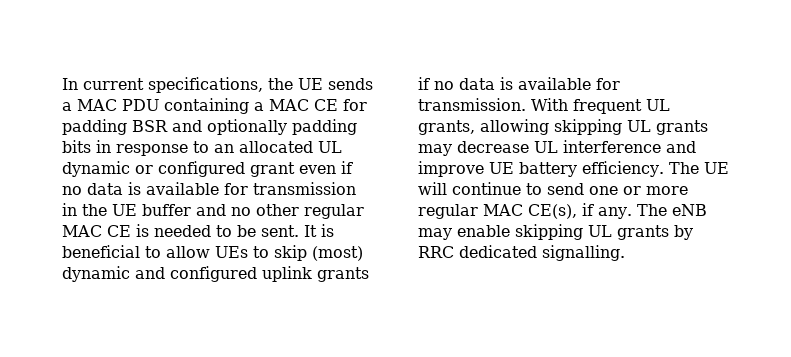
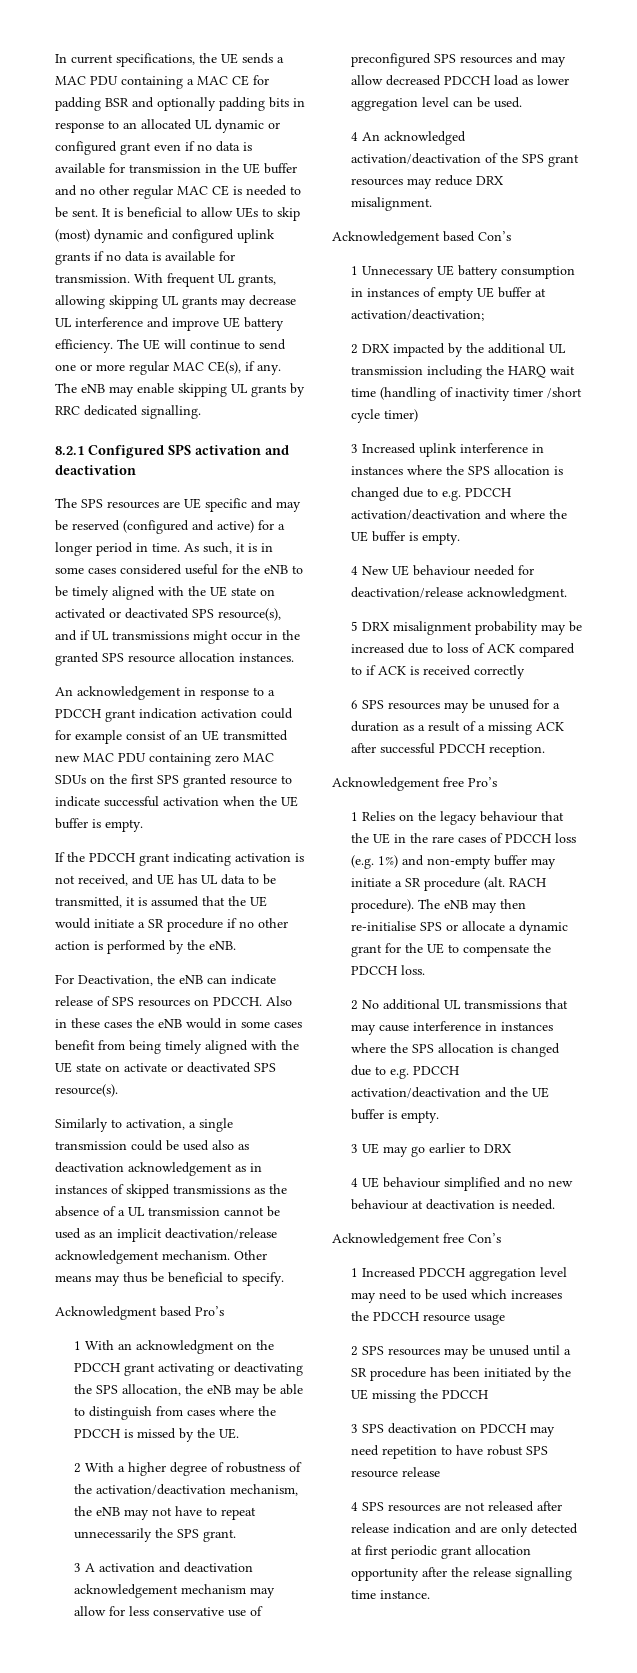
+ 8.2.1 Configured SPS activation and deactivation
+ The SPS resources are UE specific and may be reserved (configured and active) for a longer period in time. As such, it is in some cases considered useful for the eNB to be timely aligned with the UE state on activated or deactivated SPS resource(s), and if UL transmissions might occur in the granted SPS resource allocation instances.
+ An acknowledgement in response to a PDCCH grant indication activation could for example consist of an UE transmitted new MAC PDU containing zero MAC SDUs on the first SPS granted resource to indicate successful activation when the UE buffer is empty.
+ If the PDCCH grant indicating activation is not received, and UE has UL data to be transmitted, it is assumed that the UE would initiate a SR procedure if no other action is performed by the eNB.
+ For Deactivation, the eNB can indicate release of SPS resources on PDCCH. Also in these cases the eNB would in some cases benefit from being timely aligned with the UE state on activate or deactivated SPS resource(s).
+ Similarly to activation, a single transmission could be used also as deactivation acknowledgement as in instances of skipped transmissions as the absence of a UL transmission cannot be used as an implicit deactivation/release acknowledgement mechanism. Other means may thus be beneficial to specify.
+ Acknowledgment based Pro’s
+ 1 With an acknowledgment on the PDCCH grant activating or deactivating the SPS allocation, the eNB may be able to distinguish from cases where the PDCCH is missed by the UE.
+ 2 With a higher degree of robustness of the activation/deactivation mechanism, the eNB may not have to repeat unnecessarily the SPS grant.
+ 3 A activation and deactivation acknowledgement mechanism may allow for less conservative use of preconfigured SPS resources and may allow decreased PDCCH load as lower aggregation level can be used.
+ 4 An acknowledged activation/deactivation of the SPS grant resources may reduce DRX misalignment.
+ Acknowledgement based Con’s
+ 1 Unnecessary UE battery consumption in instances of empty UE buffer at activation/deactivation;
+ 2 DRX impacted by the additional UL transmission including the HARQ wait time (handling of inactivity timer /short cycle timer)
+ 3 Increased uplink interference in instances where the SPS allocation is changed due to e.g. PDCCH activation/deactivation and where the UE buffer is empty.
+ 4 New UE behaviour needed for deactivation/release acknowledgment.
+ 5 DRX misalignment probability may be increased due to loss of ACK compared to if ACK is received correctly
+ 6 SPS resources may be unused for a duration as a result of a missing ACK after successful PDCCH reception.
+ Acknowledgement free Pro’s
+ 1 Relies on the legacy behaviour that the UE in the rare cases of PDCCH loss (e.g. 1%) and non-empty buffer may initiate a SR procedure (alt. RACH procedure). The eNB may then re-initialise SPS or allocate a dynamic grant for the UE to compensate the PDCCH loss.
+ 2 No additional UL transmissions that may cause interference in instances where the SPS allocation is changed due to e.g. PDCCH activation/deactivation and the UE buffer is empty.
+ 3 UE may go earlier to DRX
+ 4 UE behaviour simplified and no new behaviour at deactivation is needed.
+ Acknowledgement free Con’s
+ 1 Increased PDCCH aggregation level may need to be used which increases the PDCCH resource usage
+ 2 SPS resources may be unused until a SR procedure has been initiated by the UE missing the PDCCH
+ 3 SPS deactivation on PDCCH may need repetition to have robust SPS resource release
+ 4 SPS resources are not released after release indication and are only detected at first periodic grant allocation opportunity after the release signalling time instance.

